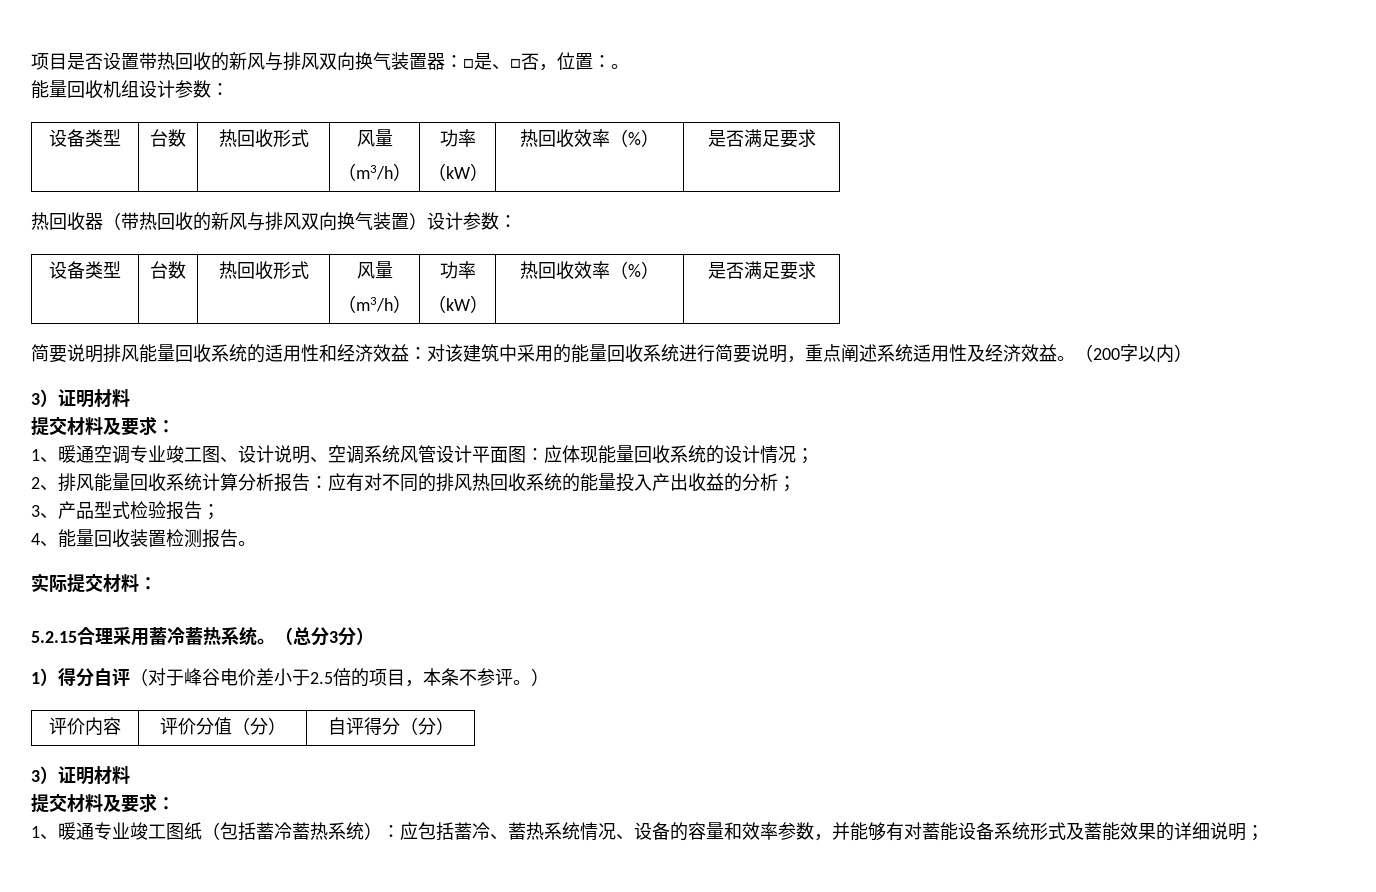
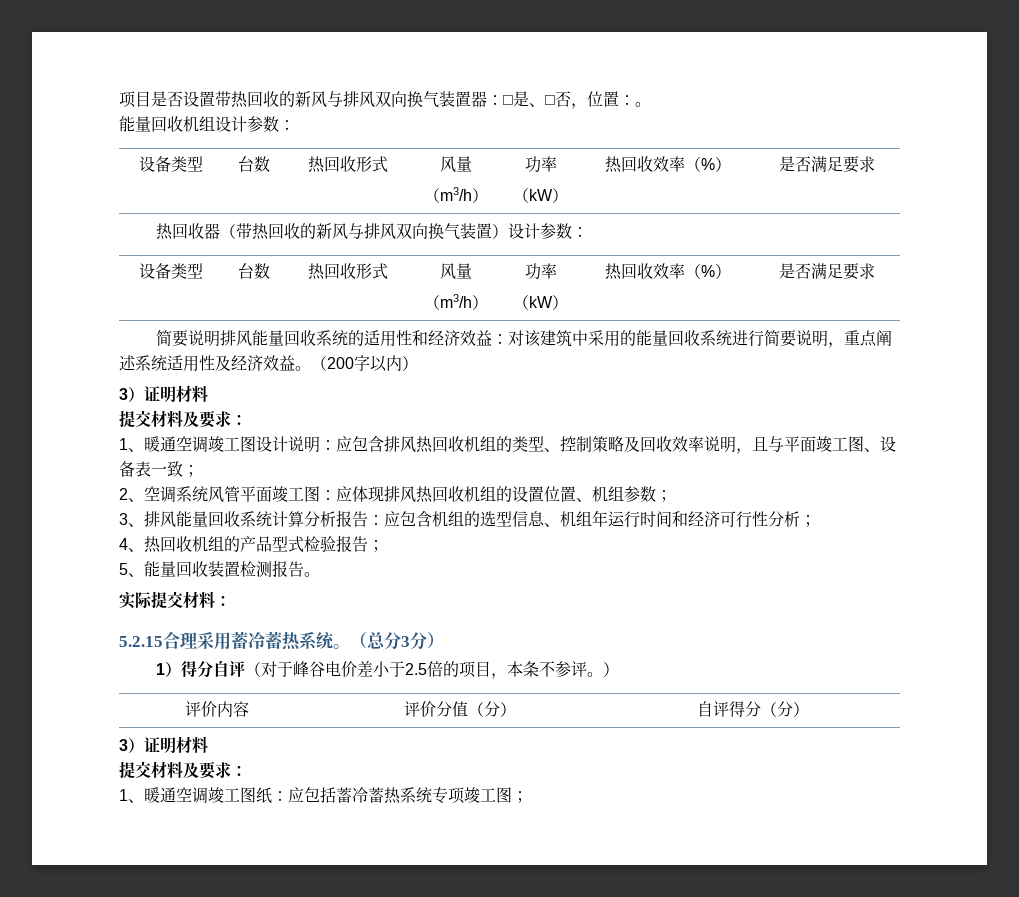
- 1、暖通空调专业竣工图、设计说明、空调系统风管设计平面图：应体现能量回收系统的设计情况；
- 2、排风能量回收系统计算分析报告：应有对不同的排风热回收系统的能量投入产出收益的分析；
- 3、产品型式检验报告；
+ 1、暖通空调竣工图设计说明：应包含排风热回收机组的类型、控制策略及回收效率说明，且与平面竣工图、设备表一致；
+ 2、空调系统风管平面竣工图：应体现排风热回收机组的设置位置、机组参数；
+ 3、排风能量回收系统计算分析报告：应包含机组的选型信息、机组年运行时间和经济可行性分析；
+ 4、热回收机组的产品型式检验报告；
- 4、能量回收装置检测报告。
+ 5、能量回收装置检测报告。
- 1、暖通专业竣工图纸（包括蓄冷蓄热系统）：应包括蓄冷、蓄热系统情况、设备的容量和效率参数，并能够有对蓄能设备系统形式及蓄能效果的详细说明；
+ 1、暖通空调竣工图纸：应包括蓄冷蓄热系统专项竣工图；

